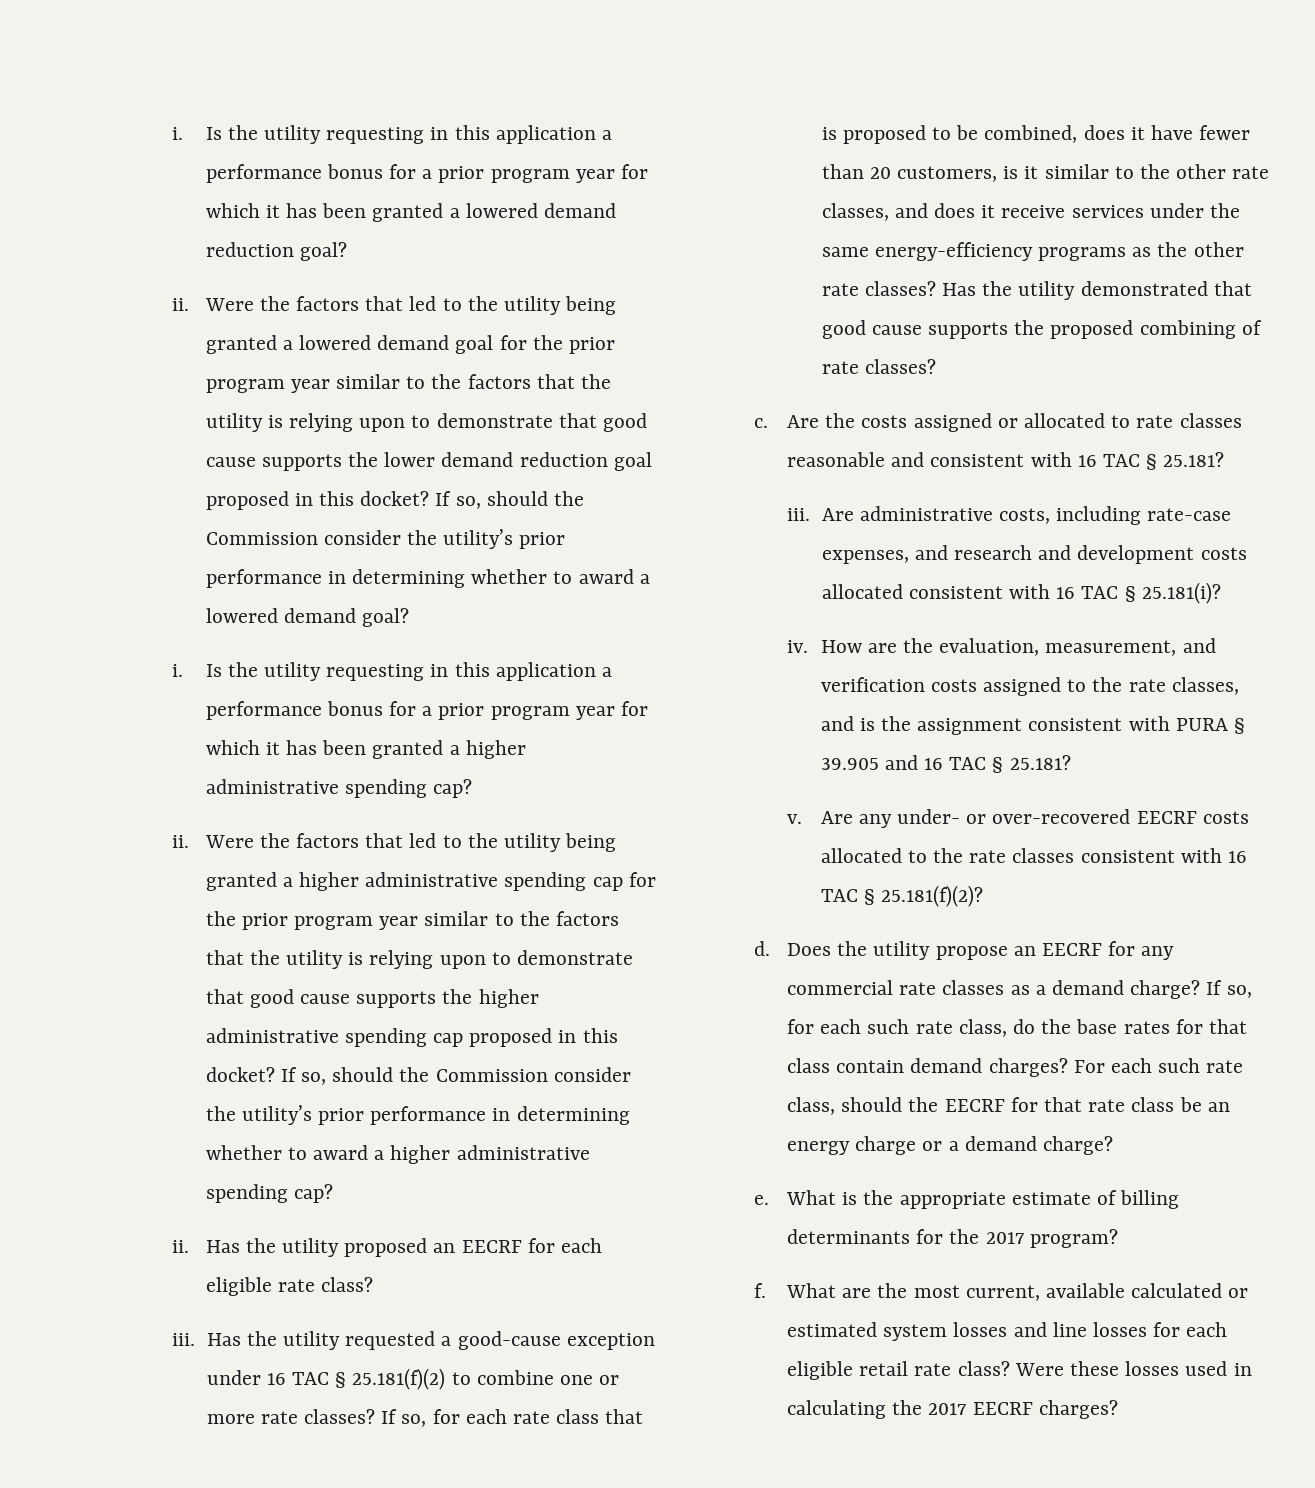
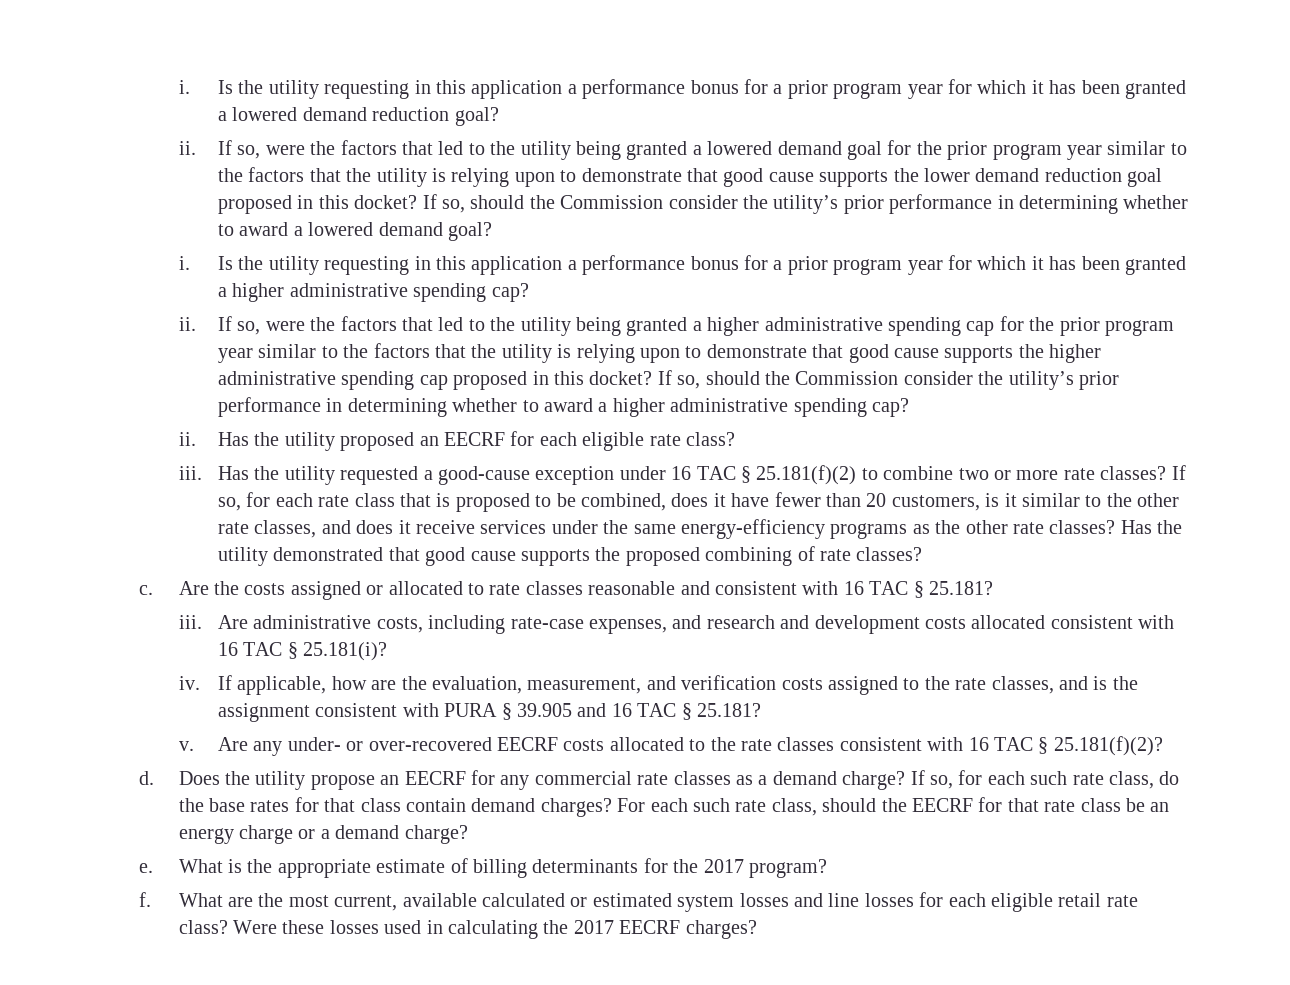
- Were the factors that led to the utility being granted a lowered demand goal for the prior program year similar to the factors that the utility is relying upon to demonstrate that good cause supports the lower demand reduction goal proposed in this docket?
+ If so, were the factors that led to the utility being granted a lowered demand goal for the prior program year similar to the factors that the utility is relying upon to demonstrate that good cause supports the lower demand reduction goal proposed in this docket?
- Were the factors that led to the utility being granted a higher administrative spending cap for the prior program year similar to the factors that the utility is relying upon to demonstrate that good cause supports the higher administrative spending cap proposed in this docket?
+ If so, were the factors that led to the utility being granted a higher administrative spending cap for the prior program year similar to the factors that the utility is relying upon to demonstrate that good cause supports the higher administrative spending cap proposed in this docket?
- Has the utility requested a good-cause exception under 16 TAC § 25.181(f)(2) to combine one or more rate classes?
+ Has the utility requested a good-cause exception under 16 TAC § 25.181(f)(2) to combine two or more rate classes?
- How are the evaluation, measurement, and verification costs assigned to the rate classes, and is the assignment consistent with PURA § 39.905 and 16 TAC § 25.181?
+ If applicable, how are the evaluation, measurement, and verification costs assigned to the rate classes, and is the assignment consistent with PURA § 39.905 and 16 TAC § 25.181?

